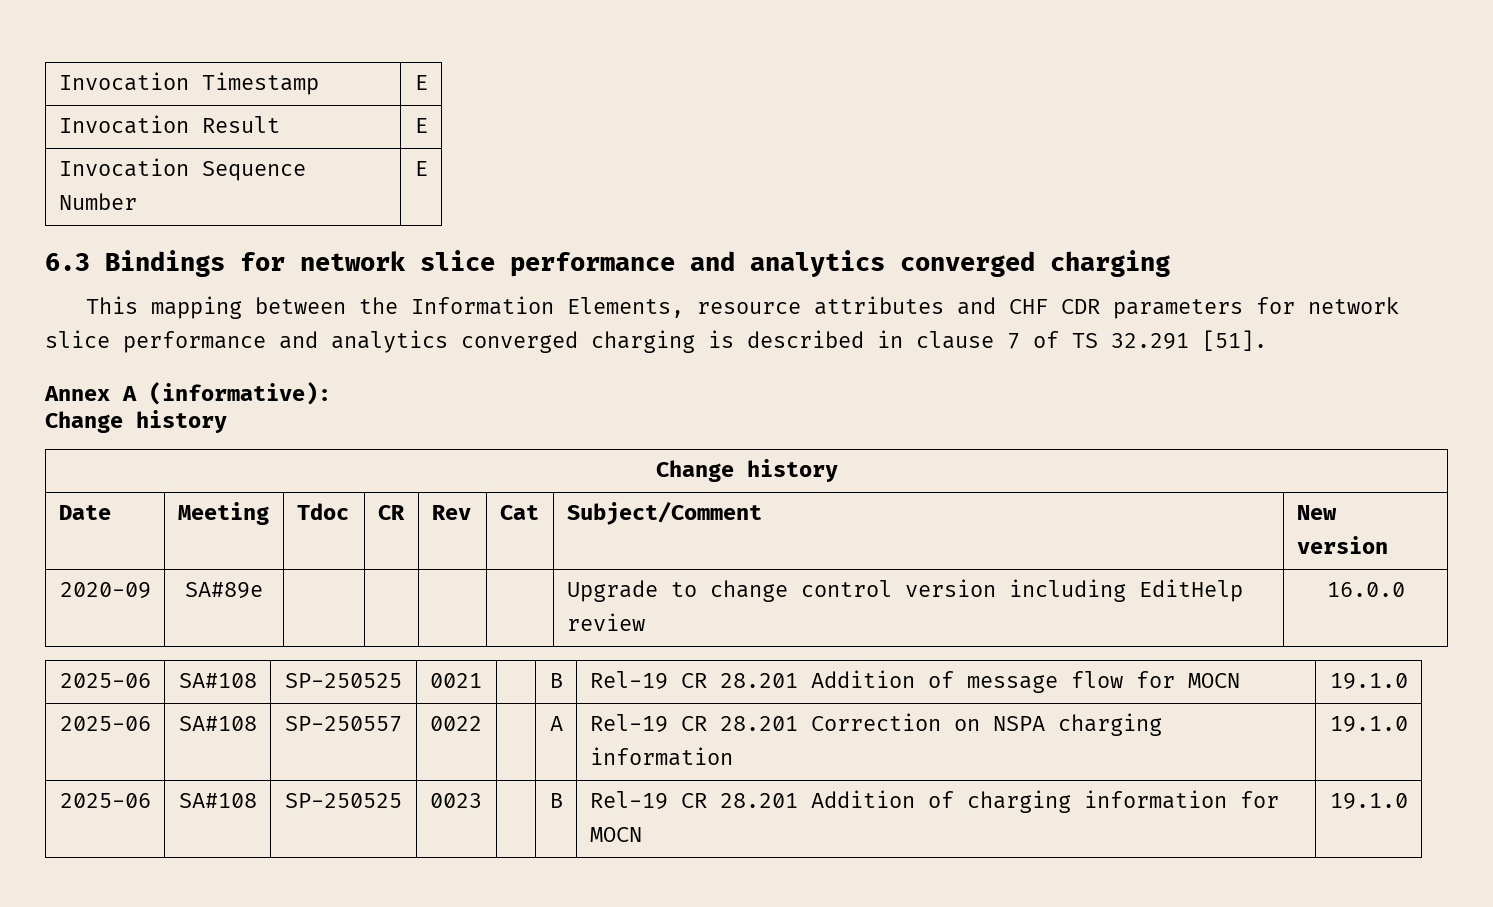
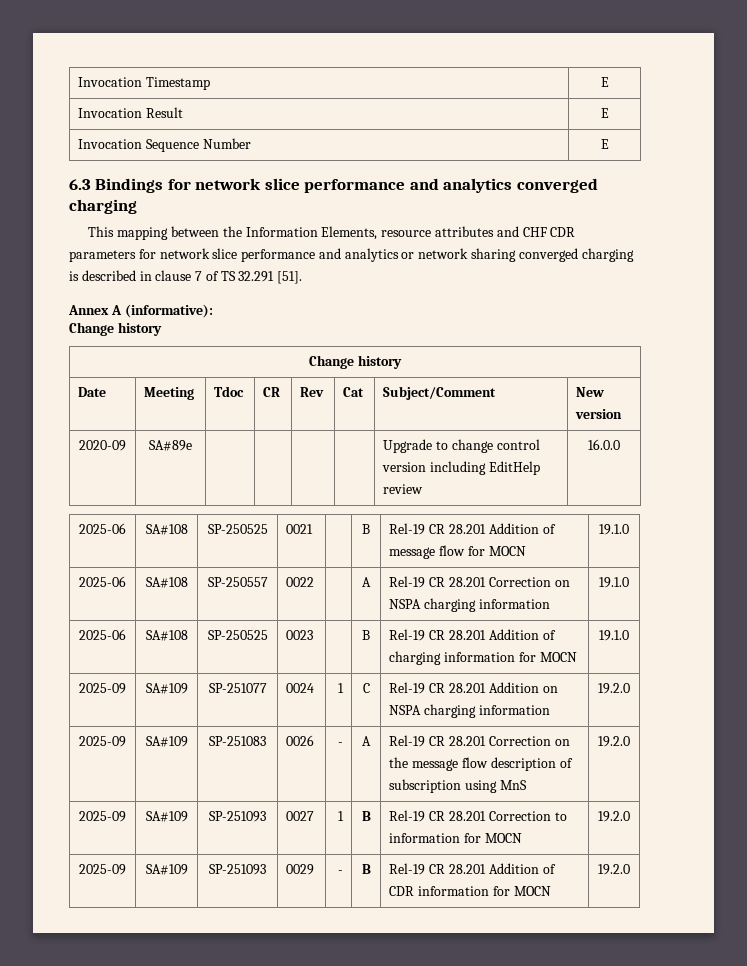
- This mapping between the Information Elements, resource attributes and CHF CDR parameters for network slice performance and analytics converged charging is described in clause 7 of TS 32.291 [51].
+ This mapping between the Information Elements, resource attributes and CHF CDR parameters for network slice performance and analytics or network sharing converged charging is described in clause 7 of TS 32.291 [51].
+ 2025-09 | SA#109 | SP-251077 | 0024 | 1 | C | Rel-19 CR 28.201 Addition on NSPA charging information | 19.2.0
+ 2025-09 | SA#109 | SP-251083 | 0026 | - | A | Rel-19 CR 28.201 Correction on the message flow description of subscription using MnS | 19.2.0
+ 2025-09 | SA#109 | SP-251093 | 0027 | 1 | B | Rel-19 CR 28.201 Correction to information for MOCN | 19.2.0
+ 2025-09 | SA#109 | SP-251093 | 0029 | - | B | Rel-19 CR 28.201 Addition of CDR information for MOCN | 19.2.0

